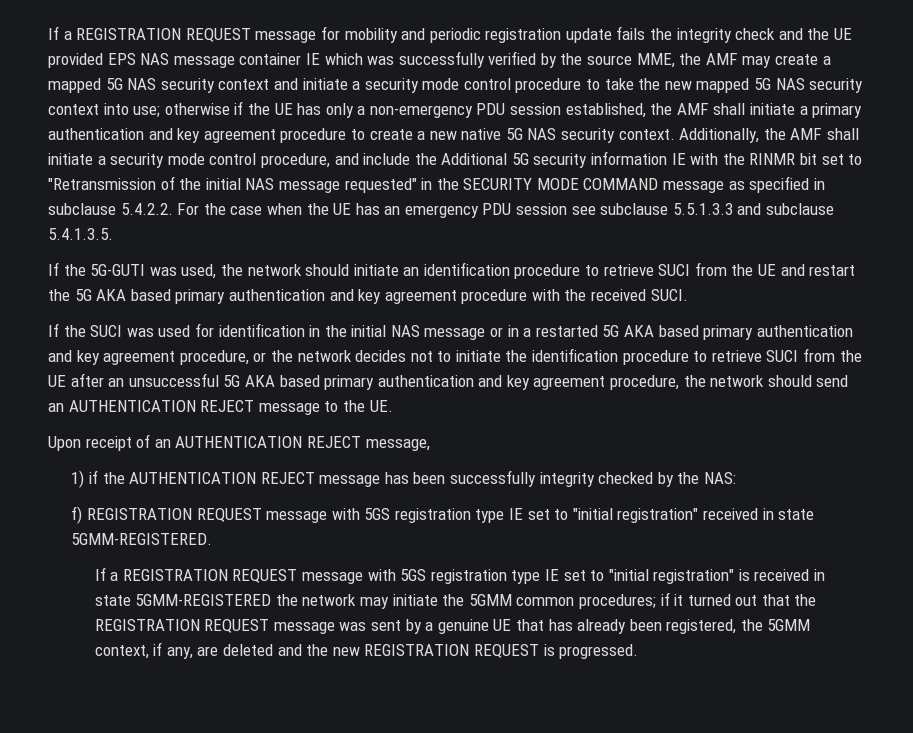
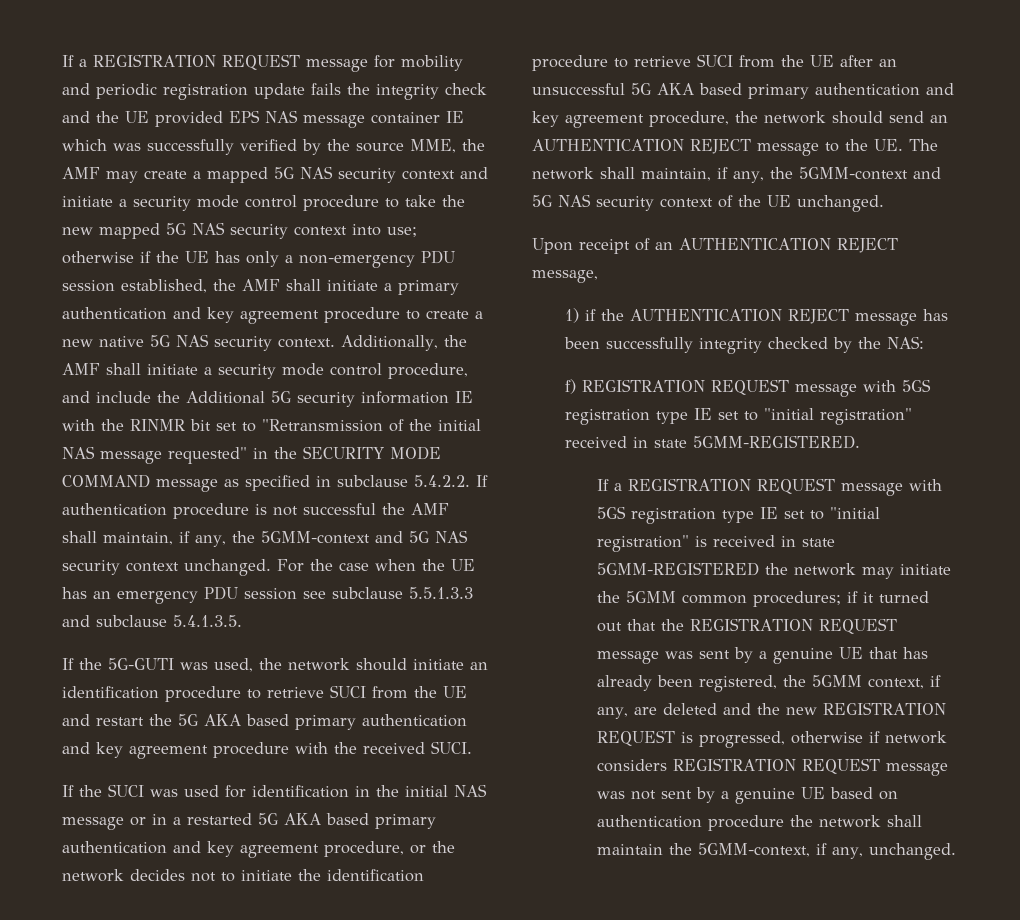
- Additionally, the AMF shall initiate a security mode control procedure, and include the Additional 5G security information IE with the RINMR bit set to "Retransmission of the initial NAS message requested" in the SECURITY MODE COMMAND message as specified in subclause 5.4.2.2. For the case when the UE has an emergency PDU session see subclause 5.5.1.3.3 and subclause 5.4.1.3.5.
+ Additionally, the AMF shall initiate a security mode control procedure, and include the Additional 5G security information IE with the RINMR bit set to "Retransmission of the initial NAS message requested" in the SECURITY MODE COMMAND message as specified in subclause 5.4.2.2. If authentication procedure is not successful the AMF shall maintain, if any, the 5GMM-context and 5G NAS security context unchanged. For the case when the UE has an emergency PDU session see subclause 5.5.1.3.3 and subclause 5.4.1.3.5.
- If the SUCI was used for identification in the initial NAS message or in a restarted 5G AKA based primary authentication and key agreement procedure, or the network decides not to initiate the identification procedure to retrieve SUCI from the UE after an unsuccessful 5G AKA based primary authentication and key agreement procedure, the network should send an AUTHENTICATION REJECT message to the UE.
+ If the SUCI was used for identification in the initial NAS message or in a restarted 5G AKA based primary authentication and key agreement procedure, or the network decides not to initiate the identification procedure to retrieve SUCI from the UE after an unsuccessful 5G AKA based primary authentication and key agreement procedure, the network should send an AUTHENTICATION REJECT message to the UE. The network shall maintain, if any, the 5GMM-context and 5G NAS security context of the UE unchanged.
- If a REGISTRATION REQUEST message with 5GS registration type IE set to "initial registration" is received in state 5GMM-REGISTERED the network may initiate the 5GMM common procedures; if it turned out that the REGISTRATION REQUEST message was sent by a genuine UE that has already been registered, the 5GMM context, if any, are deleted and the new REGISTRATION REQUEST is progressed.
+ If a REGISTRATION REQUEST message with 5GS registration type IE set to "initial registration" is received in state 5GMM-REGISTERED the network may initiate the 5GMM common procedures; if it turned out that the REGISTRATION REQUEST message was sent by a genuine UE that has already been registered, the 5GMM context, if any, are deleted and the new REGISTRATION REQUEST is progressed, otherwise if network considers REGISTRATION REQUEST message was not sent by a genuine UE based on authentication procedure the network shall maintain the 5GMM-context, if any, unchanged.

